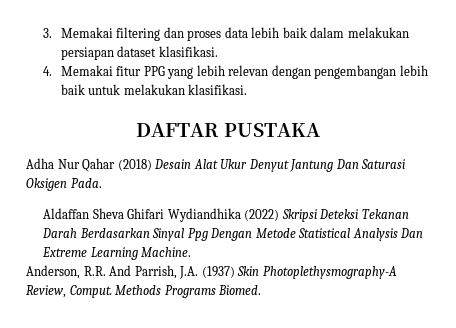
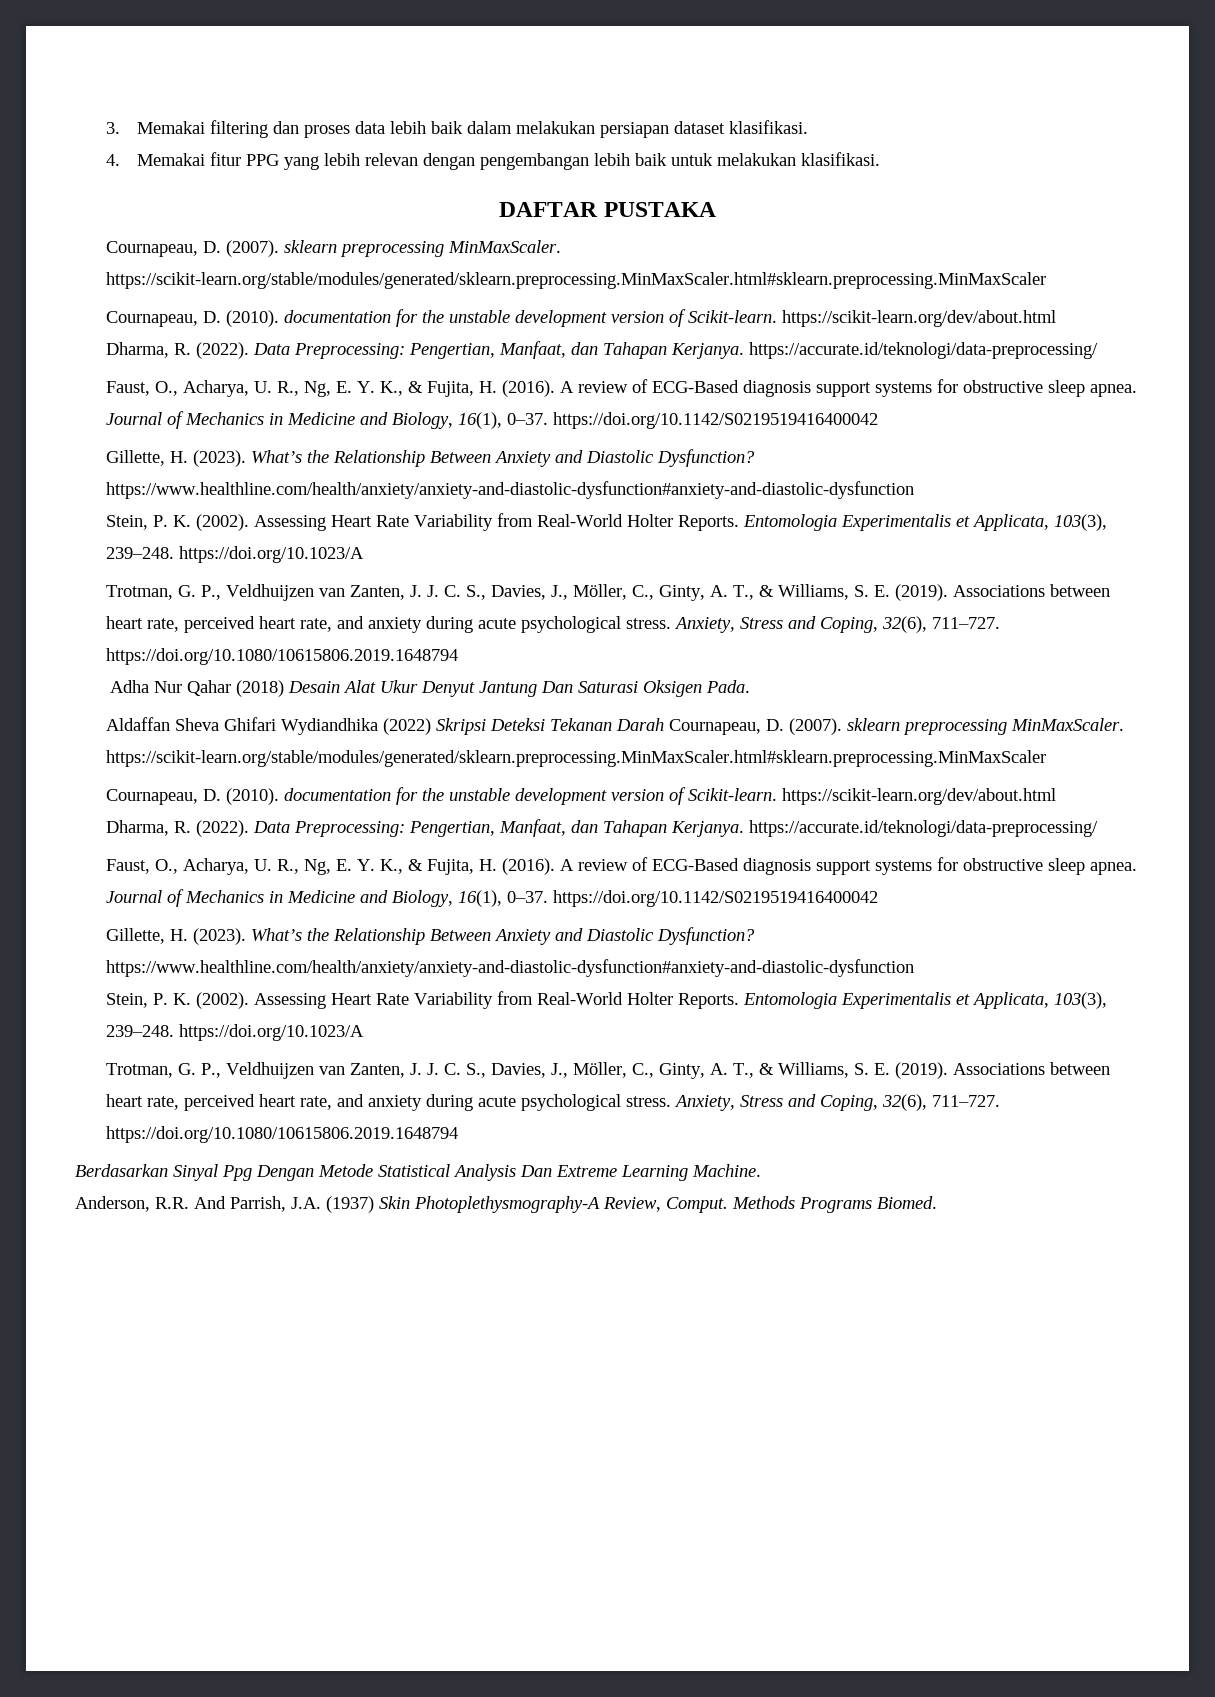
  DAFTAR PUSTAKA
+ Cournapeau, D. (2007). sklearn preprocessing MinMaxScaler. https://scikit-learn.org/stable/modules/generated/sklearn.preprocessing.MinMaxScaler.html#sklearn.preprocessing.MinMaxScaler
+ Cournapeau, D. (2010). documentation for the unstable development version of Scikit-learn. https://scikit-learn.org/dev/about.html
+ Dharma, R. (2022). Data Preprocessing: Pengertian, Manfaat, dan Tahapan Kerjanya. https://accurate.id/teknologi/data-preprocessing/
+ Faust, O., Acharya, U. R., Ng, E. Y. K., & Fujita, H. (2016). A review of ECG-Based diagnosis support systems for obstructive sleep apnea. Journal of Mechanics in Medicine and Biology, 16(1), 0–37. https://doi.org/10.1142/S0219519416400042
+ Gillette, H. (2023). What’s the Relationship Between Anxiety and Diastolic Dysfunction? https://www.healthline.com/health/anxiety/anxiety-and-diastolic-dysfunction#anxiety-and-diastolic-dysfunction
+ Stein, P. K. (2002). Assessing Heart Rate Variability from Real-World Holter Reports. Entomologia Experimentalis et Applicata, 103(3), 239–248. https://doi.org/10.1023/A
+ Trotman, G. P., Veldhuijzen van Zanten, J. J. C. S., Davies, J., Möller, C., Ginty, A. T., & Williams, S. E. (2019). Associations between heart rate, perceived heart rate, and anxiety during acute psychological stress. Anxiety, Stress and Coping, 32(6), 711–727. https://doi.org/10.1080/10615806.2019.1648794
- Aldaffan Sheva Ghifari Wydiandhika (2022) Skripsi Deteksi Tekanan Darah Berdasarkan Sinyal Ppg Dengan Metode Statistical Analysis Dan Extreme Learning Machine.
+ Aldaffan Sheva Ghifari Wydiandhika (2022) Skripsi Deteksi Tekanan Darah Cournapeau, D. (2007). sklearn preprocessing MinMaxScaler. https://scikit-learn.org/stable/modules/generated/sklearn.preprocessing.MinMaxScaler.html#sklearn.preprocessing.MinMaxScaler
+ Cournapeau, D. (2010). documentation for the unstable development version of Scikit-learn. https://scikit-learn.org/dev/about.html
+ Dharma, R. (2022). Data Preprocessing: Pengertian, Manfaat, dan Tahapan Kerjanya. https://accurate.id/teknologi/data-preprocessing/
+ Faust, O., Acharya, U. R., Ng, E. Y. K., & Fujita, H. (2016). A review of ECG-Based diagnosis support systems for obstructive sleep apnea. Journal of Mechanics in Medicine and Biology, 16(1), 0–37. https://doi.org/10.1142/S0219519416400042
+ Gillette, H. (2023). What’s the Relationship Between Anxiety and Diastolic Dysfunction? https://www.healthline.com/health/anxiety/anxiety-and-diastolic-dysfunction#anxiety-and-diastolic-dysfunction
+ Stein, P. K. (2002). Assessing Heart Rate Variability from Real-World Holter Reports. Entomologia Experimentalis et Applicata, 103(3), 239–248. https://doi.org/10.1023/A
+ Trotman, G. P., Veldhuijzen van Zanten, J. J. C. S., Davies, J., Möller, C., Ginty, A. T., & Williams, S. E. (2019). Associations between heart rate, perceived heart rate, and anxiety during acute psychological stress. Anxiety, Stress and Coping, 32(6), 711–727. https://doi.org/10.1080/10615806.2019.1648794
+ Berdasarkan Sinyal Ppg Dengan Metode Statistical Analysis Dan Extreme Learning Machine.

